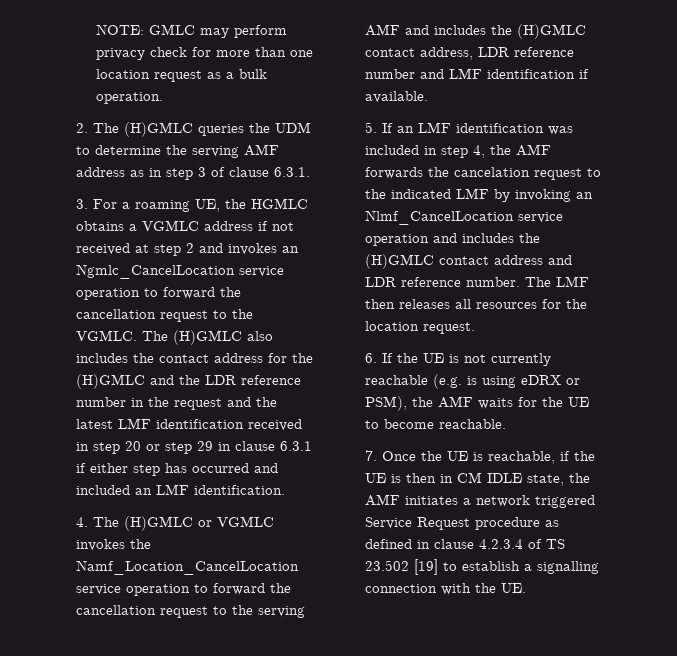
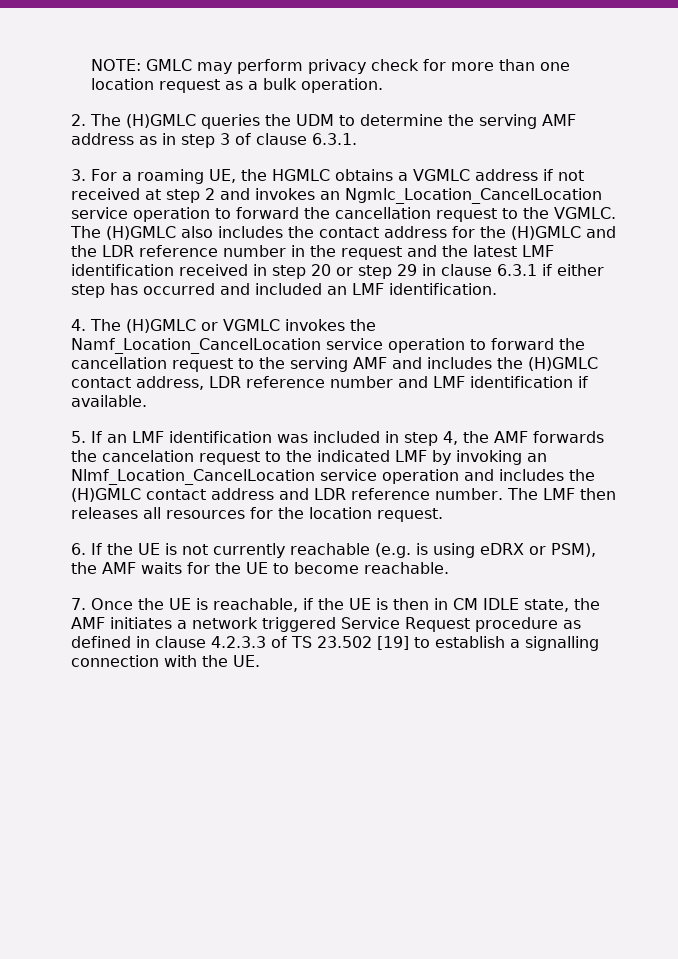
- 3. For a roaming UE, the HGMLC obtains a VGMLC address if not received at step 2 and invokes an Ngmlc_CancelLocation service operation to forward the cancellation request to the VGMLC.
+ 3. For a roaming UE, the HGMLC obtains a VGMLC address if not received at step 2 and invokes an Ngmlc_Location_CancelLocation service operation to forward the cancellation request to the VGMLC.
- 5. If an LMF identification was included in step 4, the AMF forwards the cancelation request to the indicated LMF by invoking an Nlmf_CancelLocation service operation and includes the (H)GMLC contact address and LDR reference number.
+ 5. If an LMF identification was included in step 4, the AMF forwards the cancelation request to the indicated LMF by invoking an Nlmf_Location_CancelLocation service operation and includes the (H)GMLC contact address and LDR reference number.
- 7. Once the UE is reachable, if the UE is then in CM IDLE state, the AMF initiates a network triggered Service Request procedure as defined in clause 4.2.3.4 of TS 23.502 [19] to establish a signalling connection with the UE.
+ 7. Once the UE is reachable, if the UE is then in CM IDLE state, the AMF initiates a network triggered Service Request procedure as defined in clause 4.2.3.3 of TS 23.502 [19] to establish a signalling connection with the UE.

